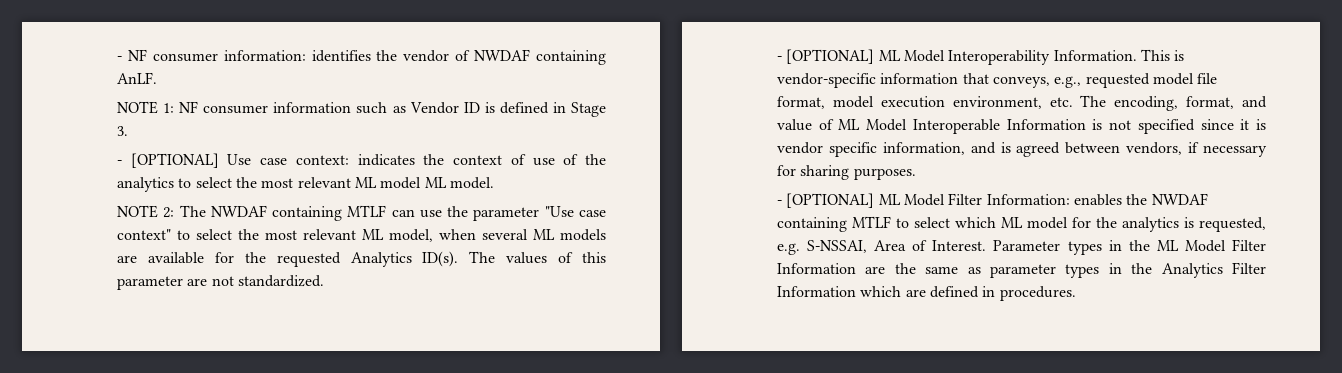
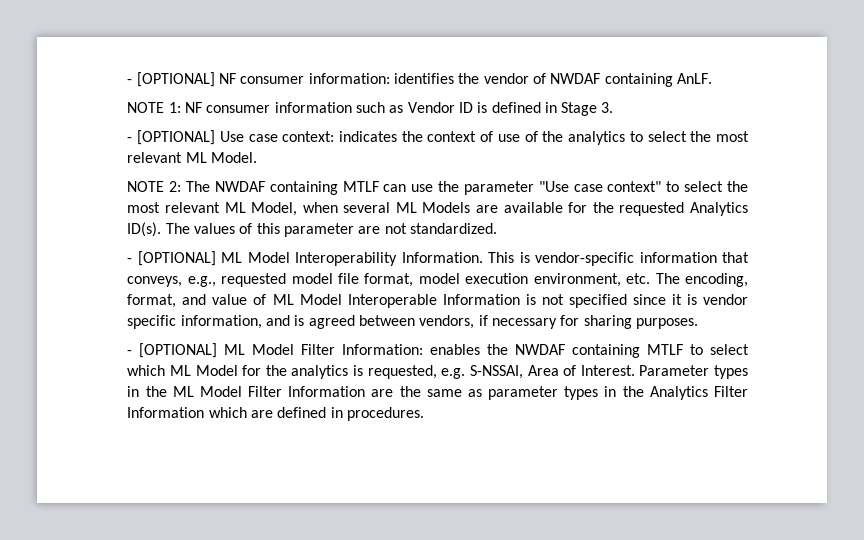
- - NF consumer information: identifies the vendor of NWDAF containing AnLF.
+ - [OPTIONAL] NF consumer information: identifies the vendor of NWDAF containing AnLF.
- - [OPTIONAL] Use case context: indicates the context of use of the analytics to select the most relevant ML model ML model.
+ - [OPTIONAL] Use case context: indicates the context of use of the analytics to select the most relevant ML Model.
- NOTE 2: The NWDAF containing MTLF can use the parameter "Use case context" to select the most relevant ML model, when several ML models are available for the requested Analytics ID(s).
+ NOTE 2: The NWDAF containing MTLF can use the parameter "Use case context" to select the most relevant ML Model, when several ML Models are available for the requested Analytics ID(s).
- - [OPTIONAL] ML Model Filter Information: enables the NWDAF containing MTLF to select which ML model for the analytics is requested, e.g. S-NSSAI, Area of Interest.
+ - [OPTIONAL] ML Model Filter Information: enables the NWDAF containing MTLF to select which ML Model for the analytics is requested, e.g. S-NSSAI, Area of Interest.

